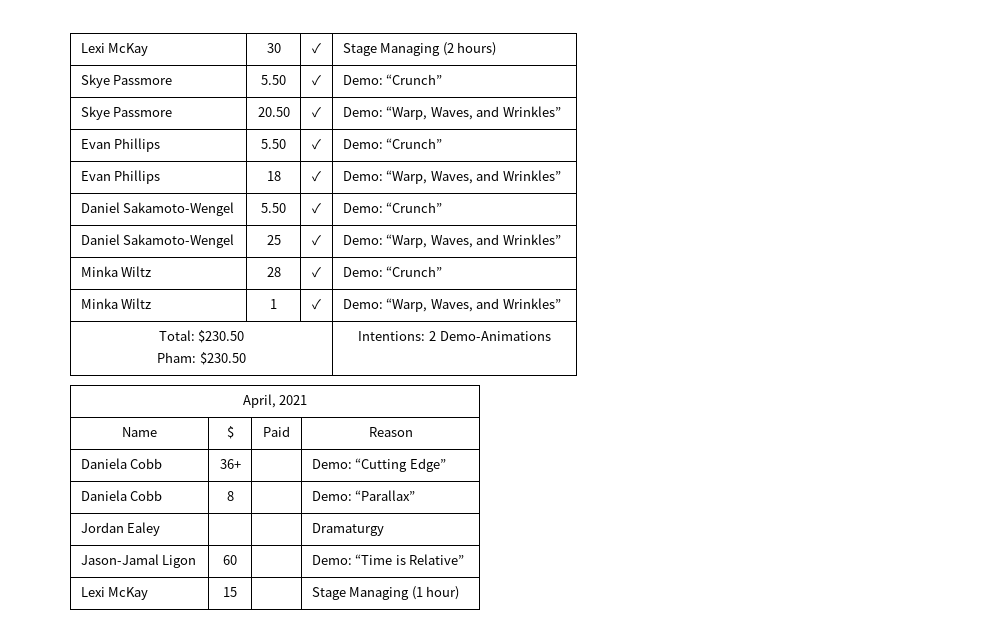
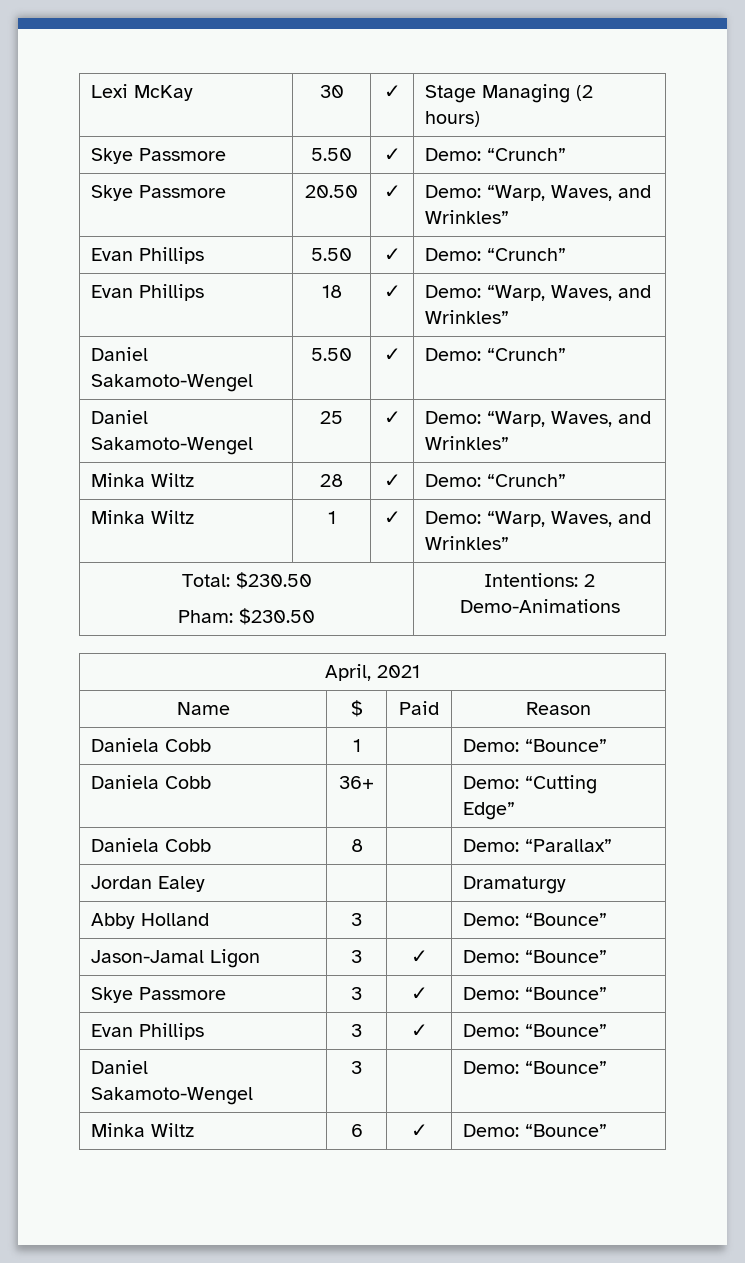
+ Daniela Cobb | 1 | | Demo: “Bounce”
- Jason-Jamal Ligon | 60 | | Demo: “Time is Relative”
- Lexi McKay | 15 | | Stage Managing (1 hour)
+ Abby Holland | 3 | | Demo: “Bounce”
+ Jason-Jamal Ligon | 3 | ✓ | Demo: “Bounce”
+ Skye Passmore | 3 | ✓ | Demo: “Bounce”
+ Evan Phillips | 3 | ✓ | Demo: “Bounce”
+ Daniel Sakamoto-Wengel | 3 | | Demo: “Bounce”
+ Minka Wiltz | 6 | ✓ | Demo: “Bounce”

